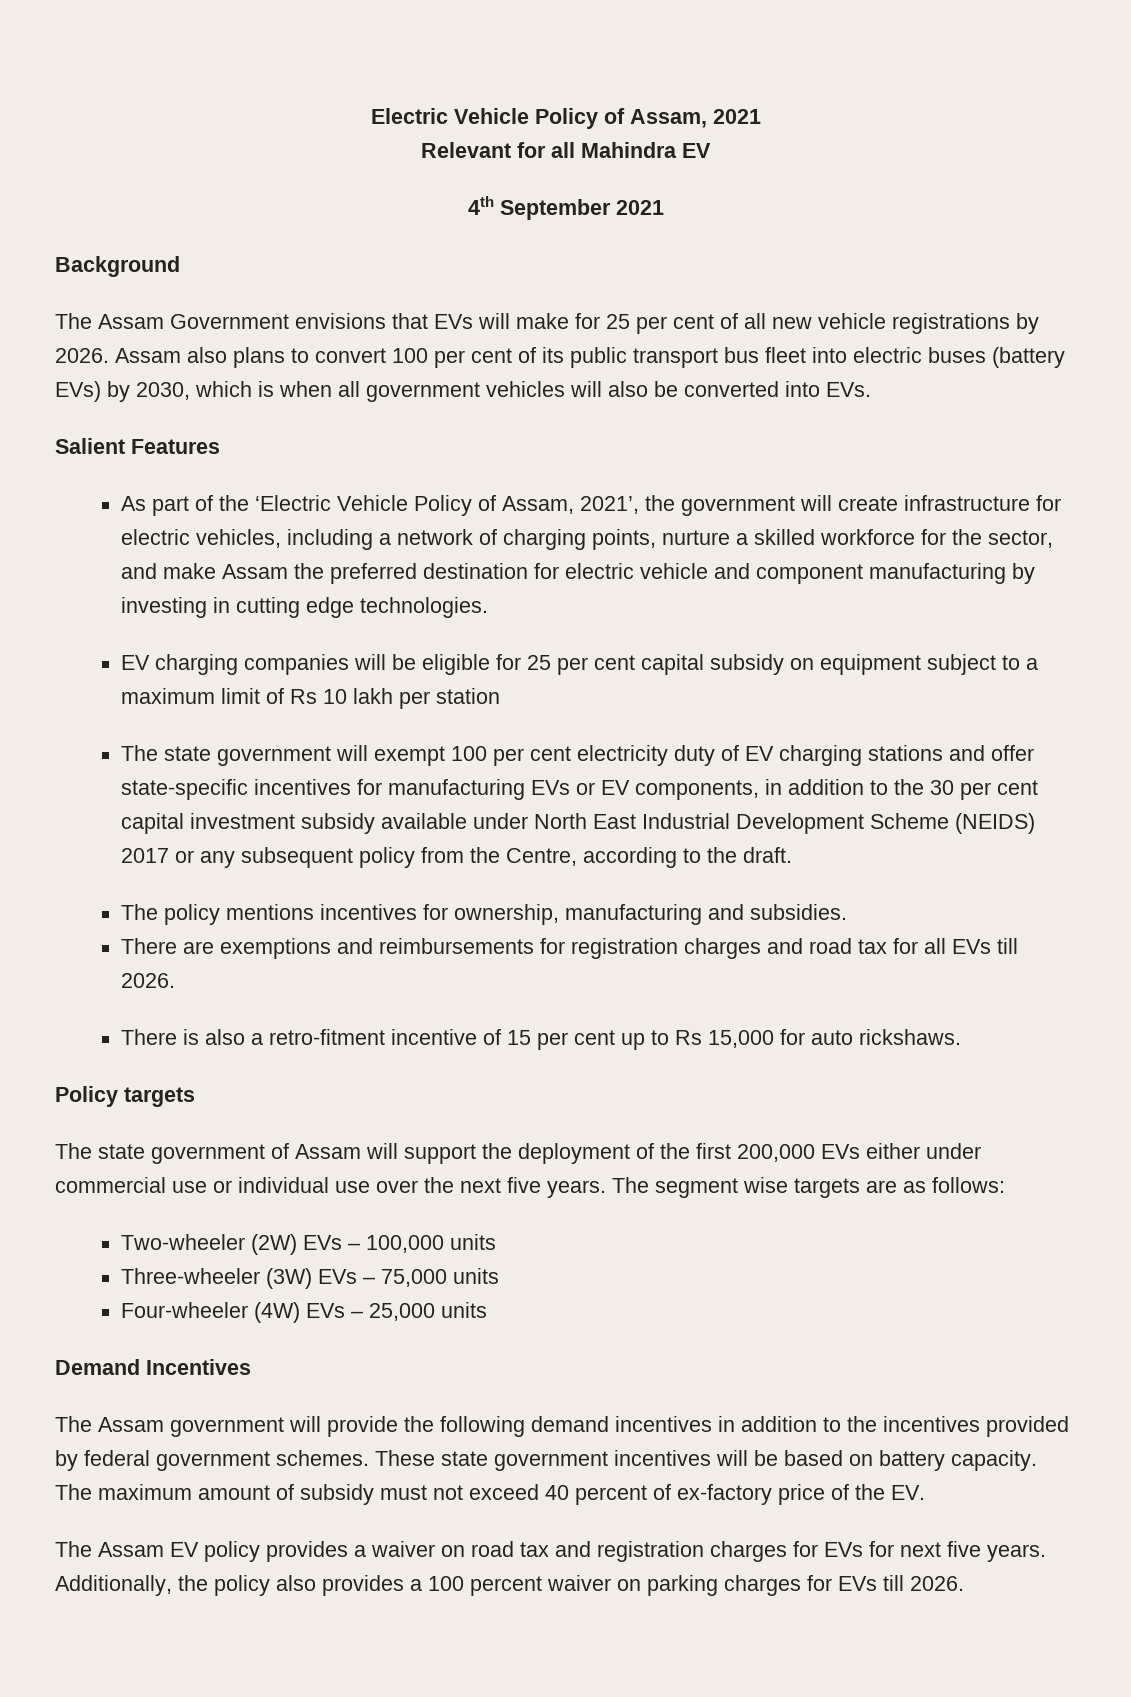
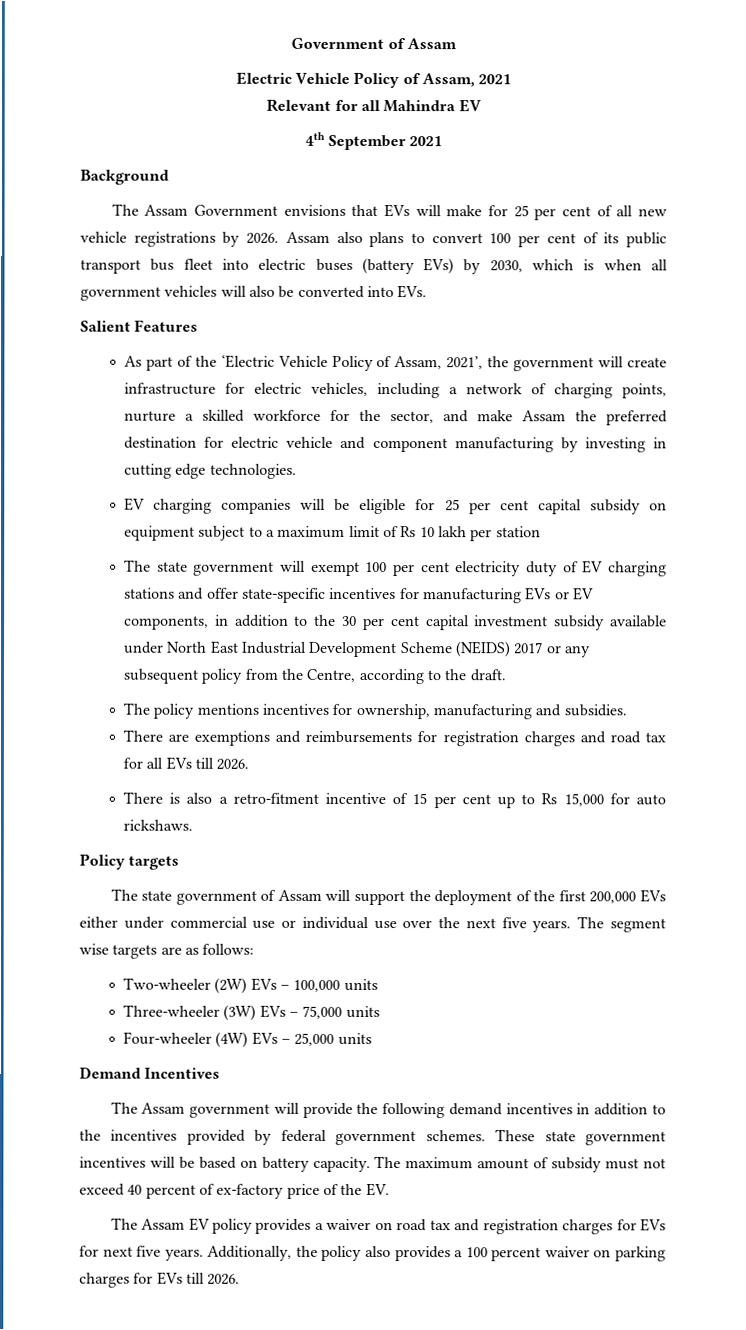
+ Government of Assam

